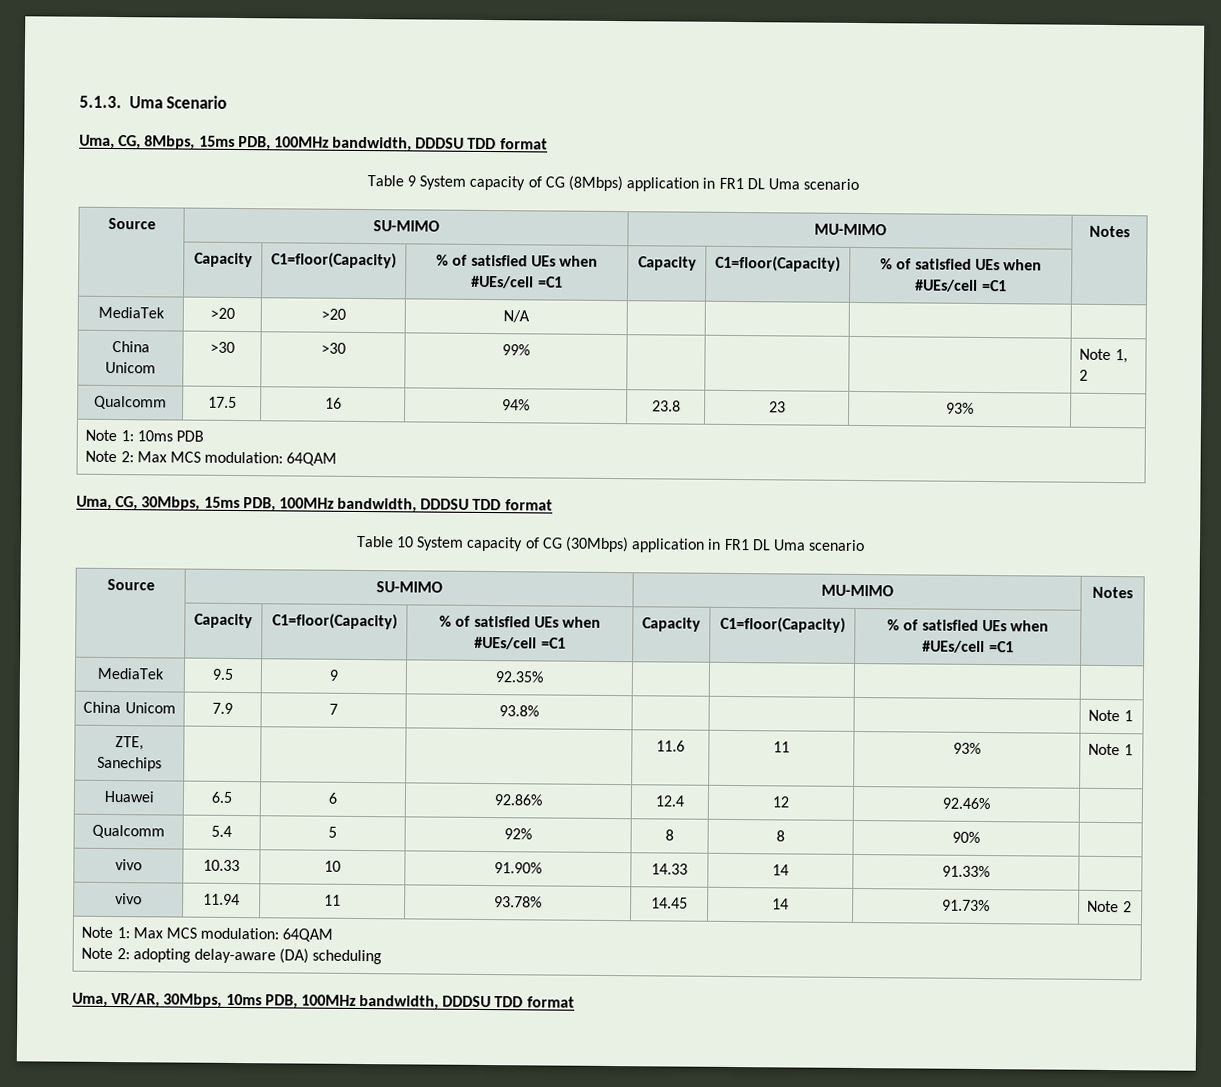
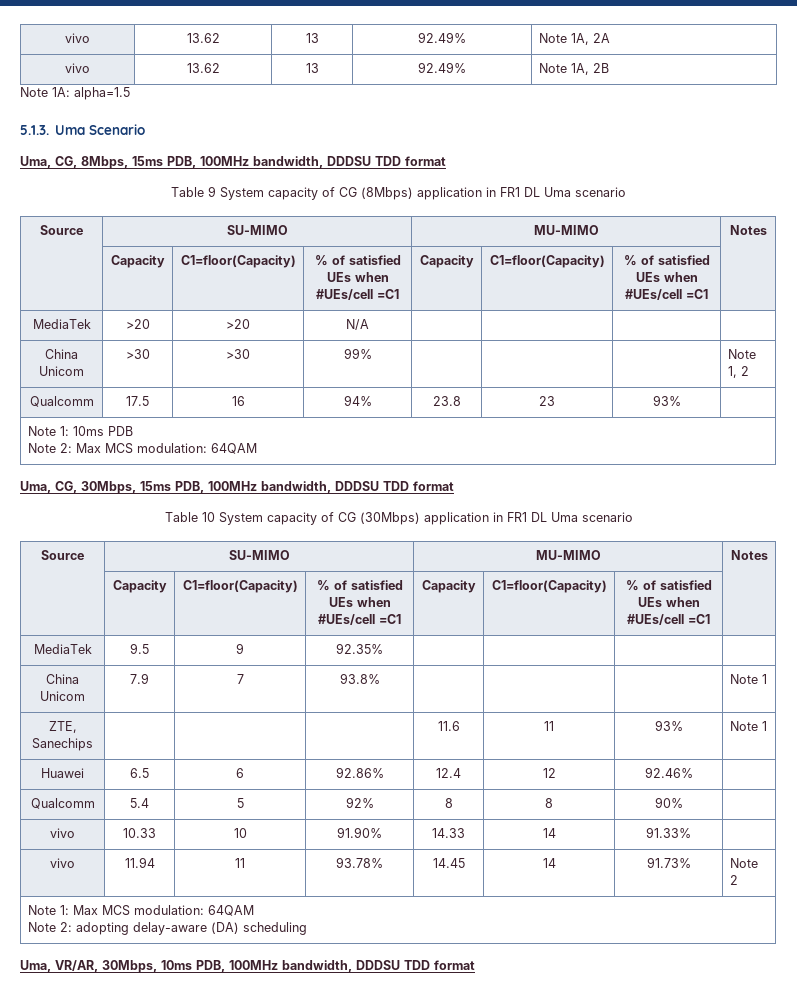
+ vivo | 13.62 | 13 | 92.49% | Note 1A, 2A
+ vivo | 13.62 | 13 | 92.49% | Note 1A, 2B
+ Note 1A: alpha=1.5

